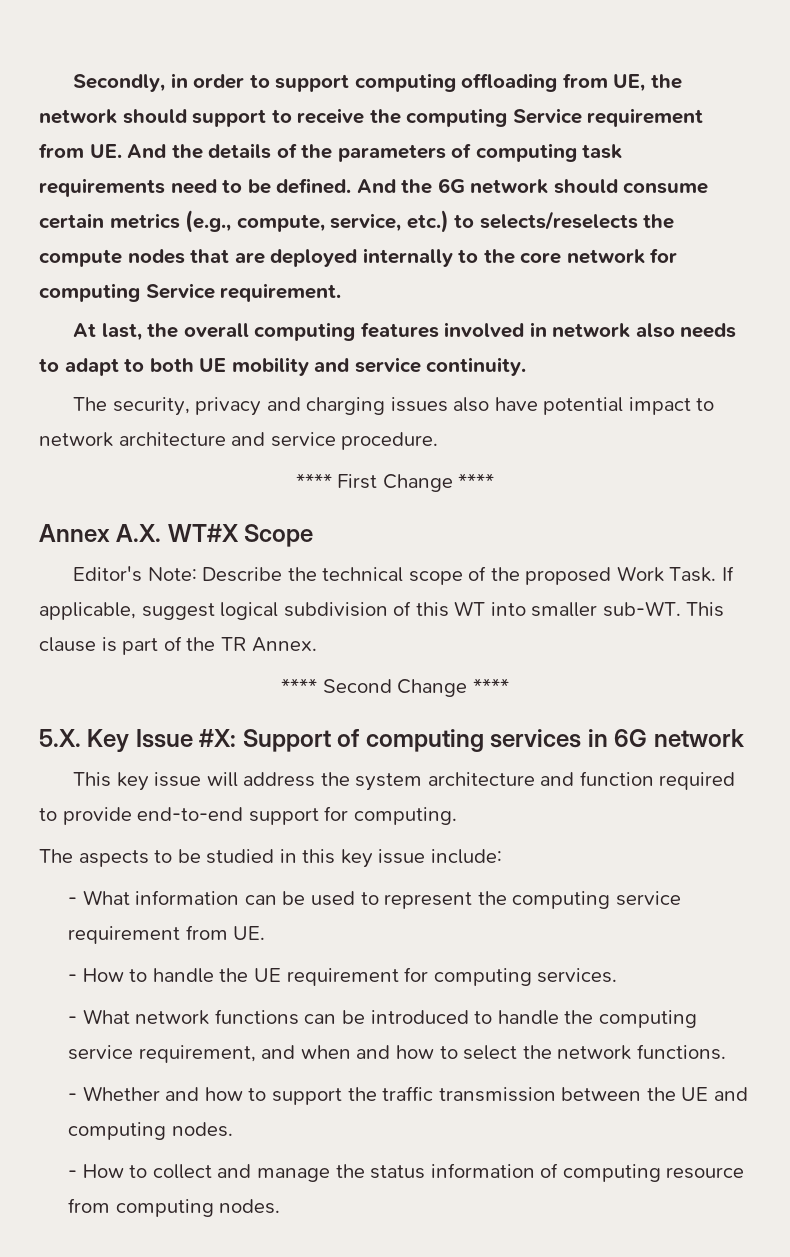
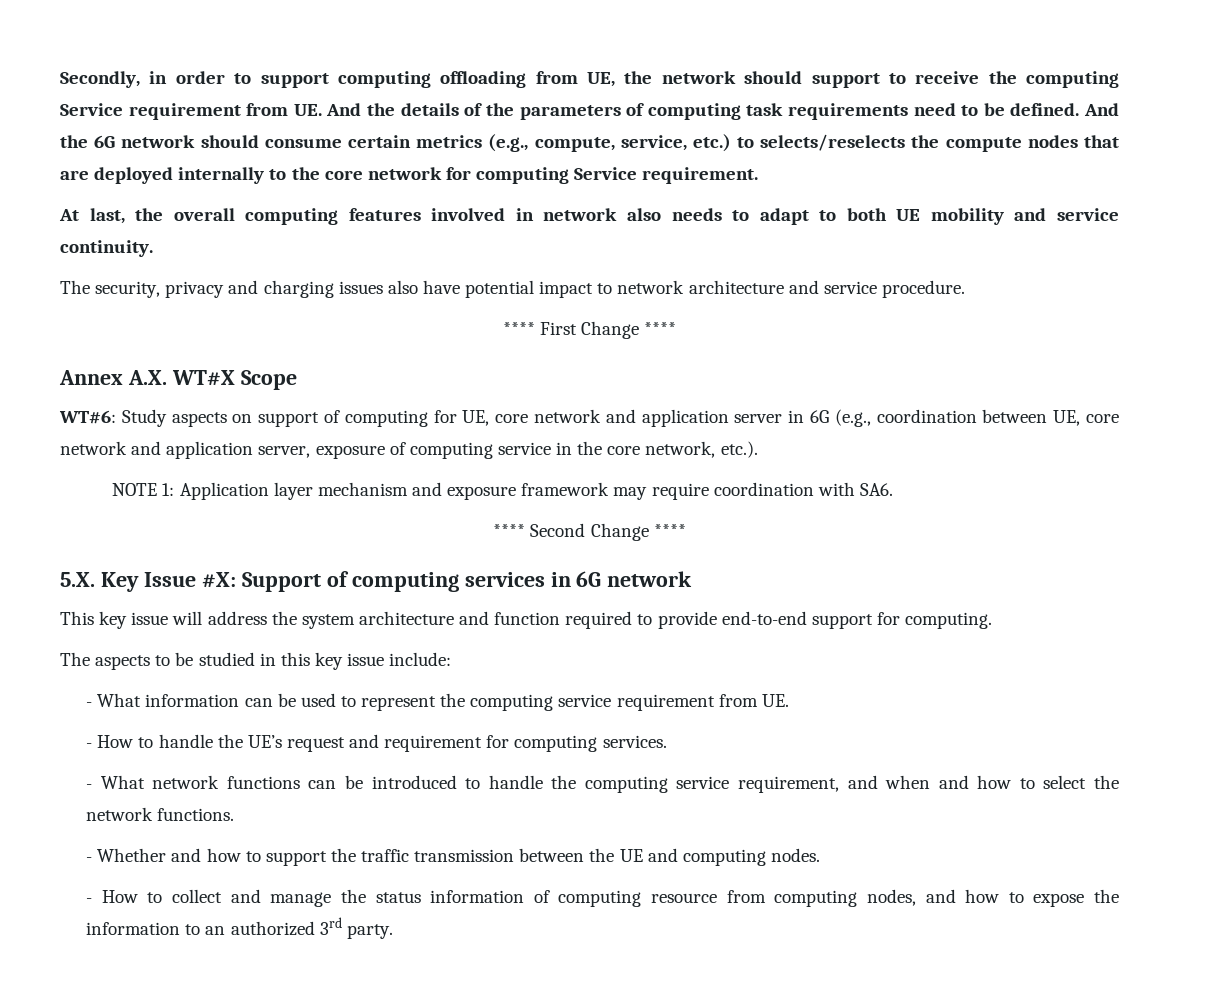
- Editor's Note: Describe the technical scope of the proposed Work Task. If applicable, suggest logical subdivision of this WT into smaller sub-WT. This clause is part of the TR Annex.
+ WT#6: Study aspects on support of computing for UE, core network and application server in 6G (e.g., coordination between UE, core network and application server, exposure of computing service in the core network, etc.).
+ NOTE 1: Application layer mechanism and exposure framework may require coordination with SA6.
- - How to handle the UE requirement for computing services.
+ - How to handle the UE’s request and requirement for computing services.
- - How to collect and manage the status information of computing resource from computing nodes.
+ - How to collect and manage the status information of computing resource from computing nodes, and how to expose the information to an authorized 3rd party.

